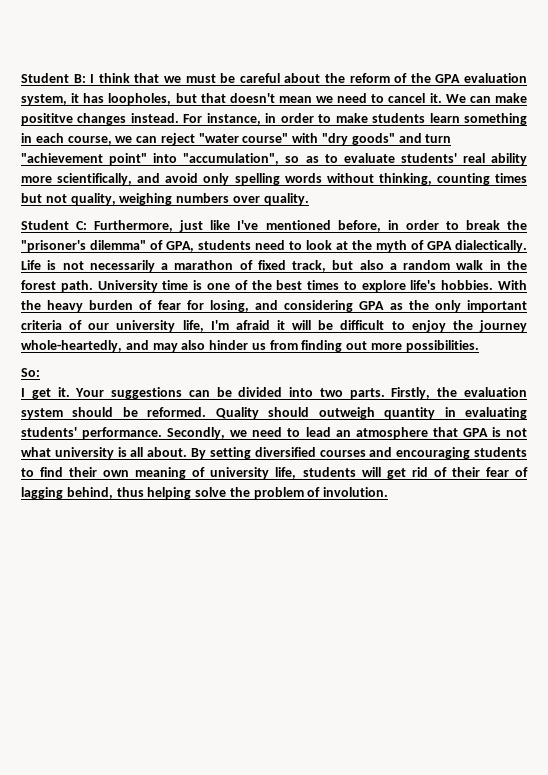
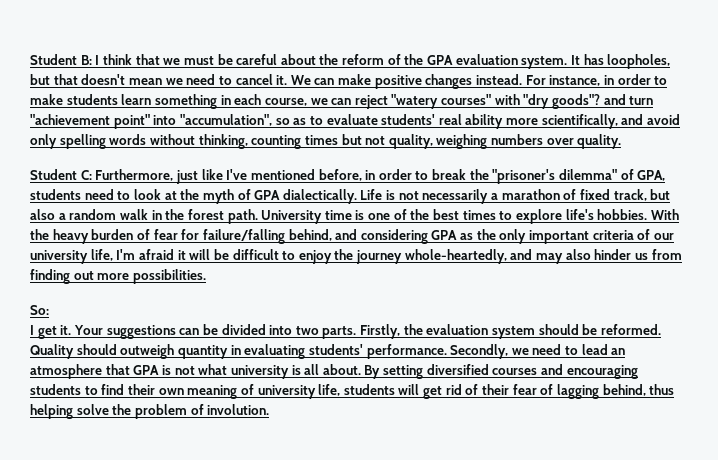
- Student B: I think that we must be careful about the reform of the GPA evaluation system, it has loopholes, but that doesn't mean we need to cancel it.
+ Student B: I think that we must be careful about the reform of the GPA evaluation system. It has loopholes, but that doesn't mean we need to cancel it.
- We can make posititve changes instead.
+ We can make positive changes instead.
- For instance, in order to make students learn something in each course, we can reject "water course" with "dry goods" and turn "achievement point" into "accumulation", so as to evaluate students' real ability more scientifically, and avoid only spelling words without thinking, counting times but not quality, weighing numbers over quality.
+ For instance, in order to make students learn something in each course, we can reject "watery courses" with "dry goods"? and turn "achievement point" into "accumulation", so as to evaluate students' real ability more scientifically, and avoid only spelling words without thinking, counting times but not quality, weighing numbers over quality.
- With the heavy burden of fear for losing, and considering GPA as the only important criteria of our university life, I'm afraid it will be difficult to enjoy the journey whole-heartedly, and may also hinder us from finding out more possibilities.
+ With the heavy burden of fear for failure/falling behind, and considering GPA as the only important criteria of our university life, I'm afraid it will be difficult to enjoy the journey whole-heartedly, and may also hinder us from finding out more possibilities.

